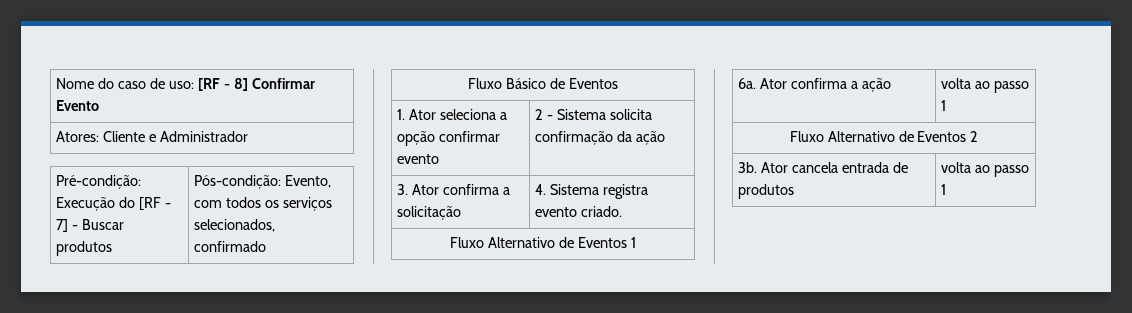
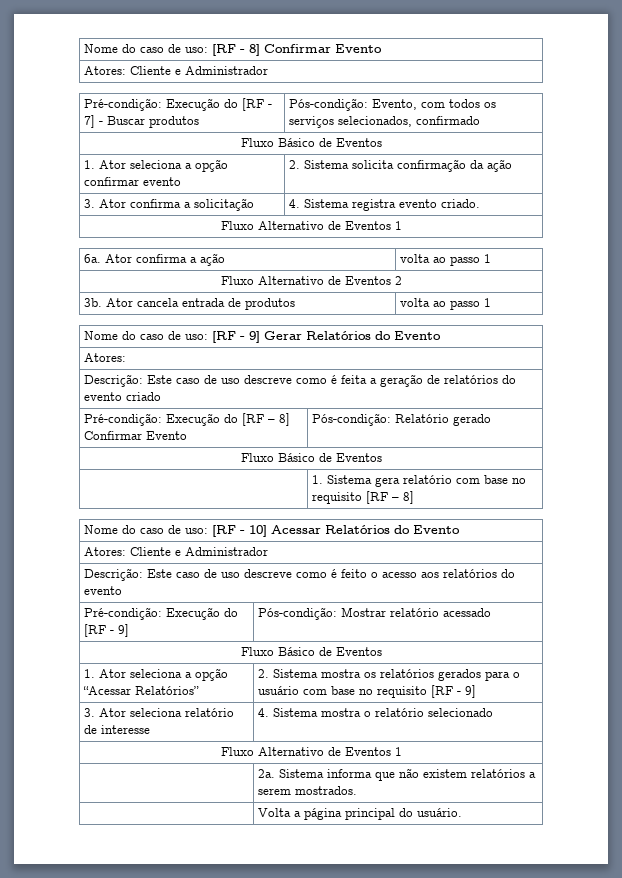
- 1. Ator seleciona a opção confirmar evento | 2 - Sistema solicita confirmação da ação
+ 1. Ator seleciona a opção confirmar evento | 2. Sistema solicita confirmação da ação
+ Nome do caso de uso: [RF - 9] Gerar Relatórios do Evento
+ Atores:
+ Descrição: Este caso de uso descreve como é feita a geração de relatórios do evento criado
+ Pré-condição: Execução do [RF – 8] Confirmar Evento | Pós-condição: Relatório gerado
+ Fluxo Básico de Eventos
+ | 1. Sistema gera relatório com base no requisito [RF – 8]
+ Nome do caso de uso: [RF - 10] Acessar Relatórios do Evento
+ Atores: Cliente e Administrador
+ Descrição: Este caso de uso descreve como é feito o acesso aos relatórios do evento
+ Pré-condição: Execução do [RF - 9] | Pós-condição: Mostrar relatório acessado
+ Fluxo Básico de Eventos
+ 1. Ator seleciona a opção “Acessar Relatórios” | 2. Sistema mostra os relatórios gerados para o usuário com base no requisito [RF - 9]
+ 3. Ator seleciona relatório de interesse | 4. Sistema mostra o relatório selecionado
+ Fluxo Alternativo de Eventos 1
+ | 2a. Sistema informa que não existem relatórios a serem mostrados.
+ | Volta a página principal do usuário.

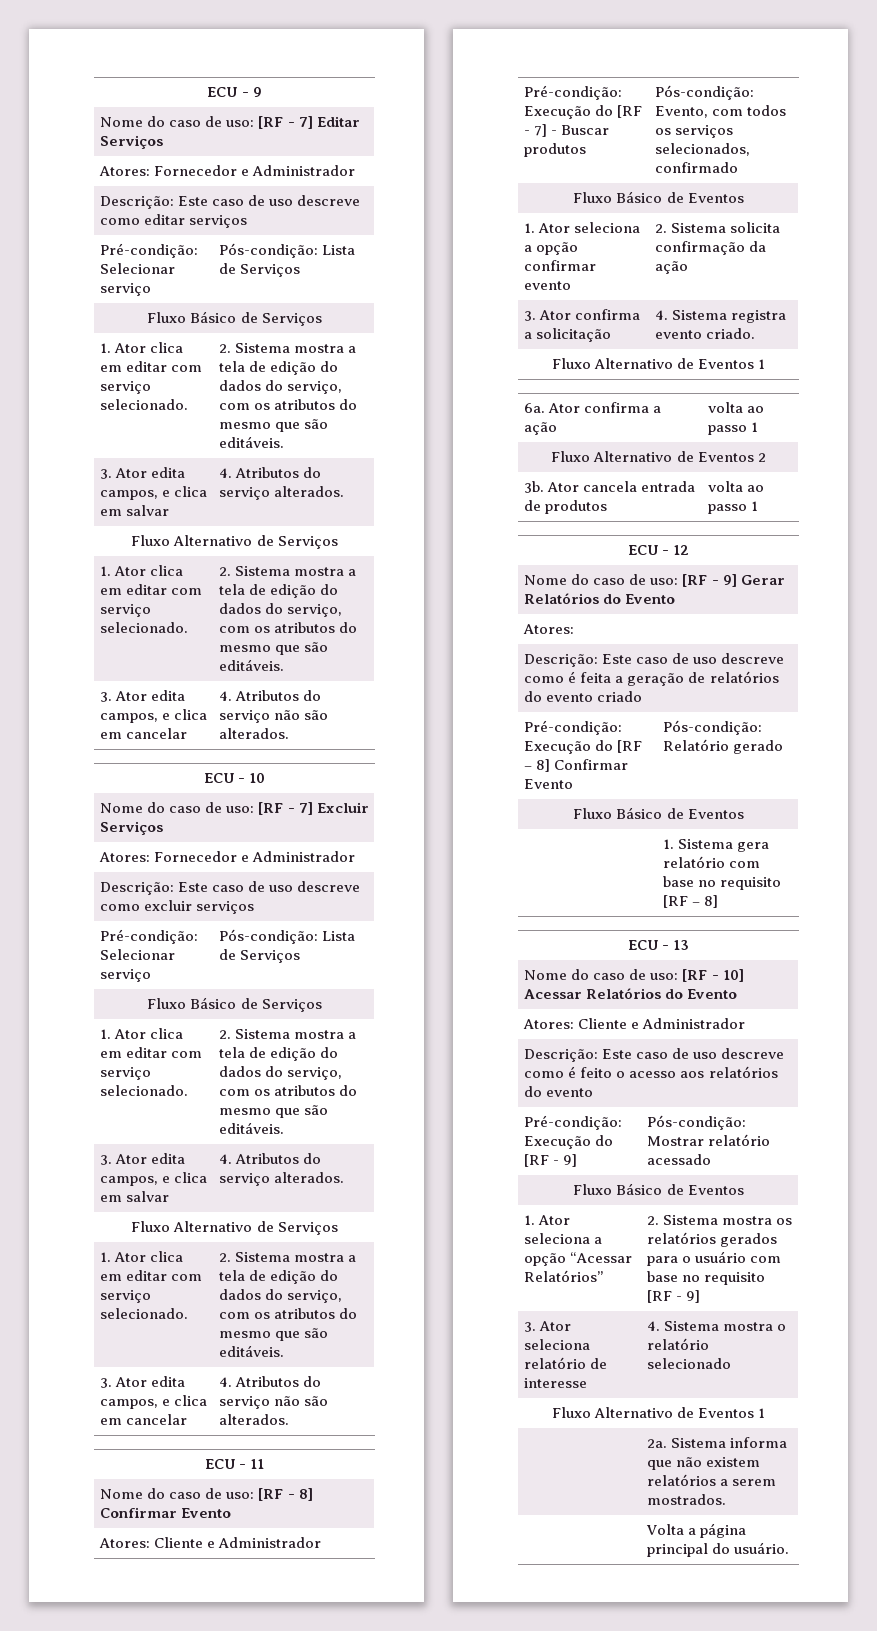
+ ECU - 9
+ Nome do caso de uso: [RF - 7] Editar Serviços
+ Atores: Fornecedor e Administrador
+ Descrição: Este caso de uso descreve como editar serviços
+ Pré-condição: Selecionar serviço | Pós-condição: Lista de Serviços
+ Fluxo Básico de Serviços
+ 1. Ator clica em editar com serviço selecionado. | 2. Sistema mostra a tela de edição do dados do serviço, com os atributos do mesmo que são editáveis.
+ 3. Ator edita campos, e clica em salvar | 4. Atributos do serviço alterados.
+ Fluxo Alternativo de Serviços
+ 1. Ator clica em editar com serviço selecionado. | 2. Sistema mostra a tela de edição do dados do serviço, com os atributos do mesmo que são editáveis.
+ 3. Ator edita campos, e clica em cancelar | 4. Atributos do serviço não são alterados.
+ ECU - 10
+ Nome do caso de uso: [RF - 7] Excluir Serviços
+ Atores: Fornecedor e Administrador
+ Descrição: Este caso de uso descreve como excluir serviços
+ Pré-condição: Selecionar serviço | Pós-condição: Lista de Serviços
+ Fluxo Básico de Serviços
+ 1. Ator clica em editar com serviço selecionado. | 2. Sistema mostra a tela de edição do dados do serviço, com os atributos do mesmo que são editáveis.
+ 3. Ator edita campos, e clica em salvar | 4. Atributos do serviço alterados.
+ Fluxo Alternativo de Serviços
+ 1. Ator clica em editar com serviço selecionado. | 2. Sistema mostra a tela de edição do dados do serviço, com os atributos do mesmo que são editáveis.
+ 3. Ator edita campos, e clica em cancelar | 4. Atributos do serviço não são alterados.
+ ECU - 11
+ ECU - 12
+ ECU - 13

